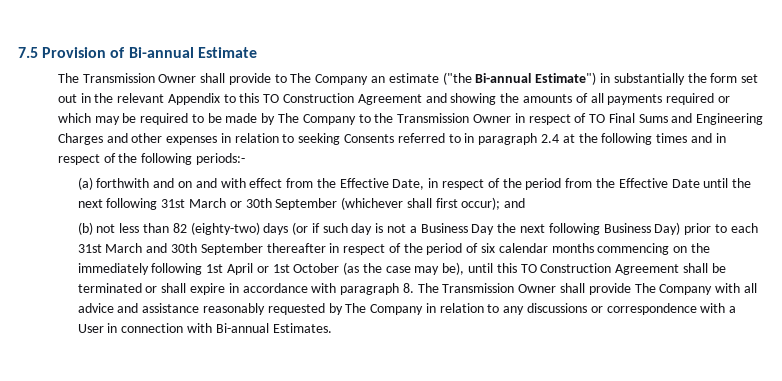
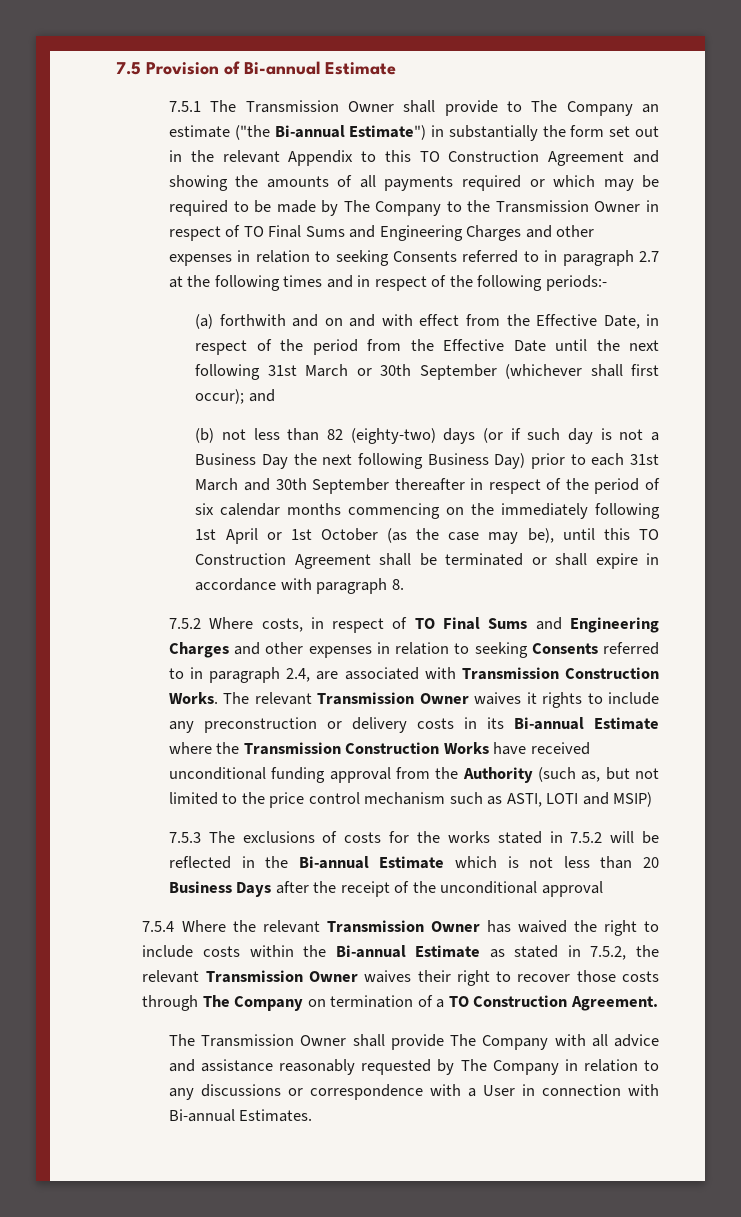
- The Transmission Owner shall provide to The Company an estimate ("the Bi-annual Estimate") in substantially the form set out in the relevant Appendix to this TO Construction Agreement and showing the amounts of all payments required or which may be required to be made by The Company to the Transmission Owner in respect of TO Final Sums and Engineering Charges and other expenses in relation to seeking Consents referred to in paragraph 2.4 at the following times and in respect of the following periods:-
+ 7.5.1 The Transmission Owner shall provide to The Company an estimate ("the Bi-annual Estimate") in substantially the form set out in the relevant Appendix to this TO Construction Agreement and showing the amounts of all payments required or which may be required to be made by The Company to the Transmission Owner in respect of TO Final Sums and Engineering Charges and other expenses in relation to seeking Consents referred to in paragraph 2.7 at the following times and in respect of the following periods:-
- (b) not less than 82 (eighty-two) days (or if such day is not a Business Day the next following Business Day) prior to each 31st March and 30th September thereafter in respect of the period of six calendar months commencing on the immediately following 1st April or 1st October (as the case may be), until this TO Construction Agreement shall be terminated or shall expire in accordance with paragraph 8. The Transmission Owner shall provide The Company with all advice and assistance reasonably requested by The Company in relation to any discussions or correspondence with a User in connection with Bi-annual Estimates.
+ (b) not less than 82 (eighty-two) days (or if such day is not a Business Day the next following Business Day) prior to each 31st March and 30th September thereafter in respect of the period of six calendar months commencing on the immediately following 1st April or 1st October (as the case may be), until this TO Construction Agreement shall be terminated or shall expire in accordance with paragraph 8.
+ 7.5.2 Where costs, in respect of TO Final Sums and Engineering Charges and other expenses in relation to seeking Consents referred to in paragraph 2.4, are associated with Transmission Construction Works. The relevant Transmission Owner waives it rights to include any preconstruction or delivery costs in its Bi-annual Estimate where the Transmission Construction Works have received unconditional funding approval from the Authority (such as, but not limited to the price control mechanism such as ASTI, LOTI and MSIP)
+ 7.5.3 The exclusions of costs for the works stated in 7.5.2 will be reflected in the Bi-annual Estimate which is not less than 20 Business Days after the receipt of the unconditional approval
+ 7.5.4 Where the relevant Transmission Owner has waived the right to include costs within the Bi-annual Estimate as stated in 7.5.2, the relevant Transmission Owner waives their right to recover those costs through The Company on termination of a TO Construction Agreement.
+ The Transmission Owner shall provide The Company with all advice and assistance reasonably requested by The Company in relation to any discussions or correspondence with a User in connection with Bi-annual Estimates.

